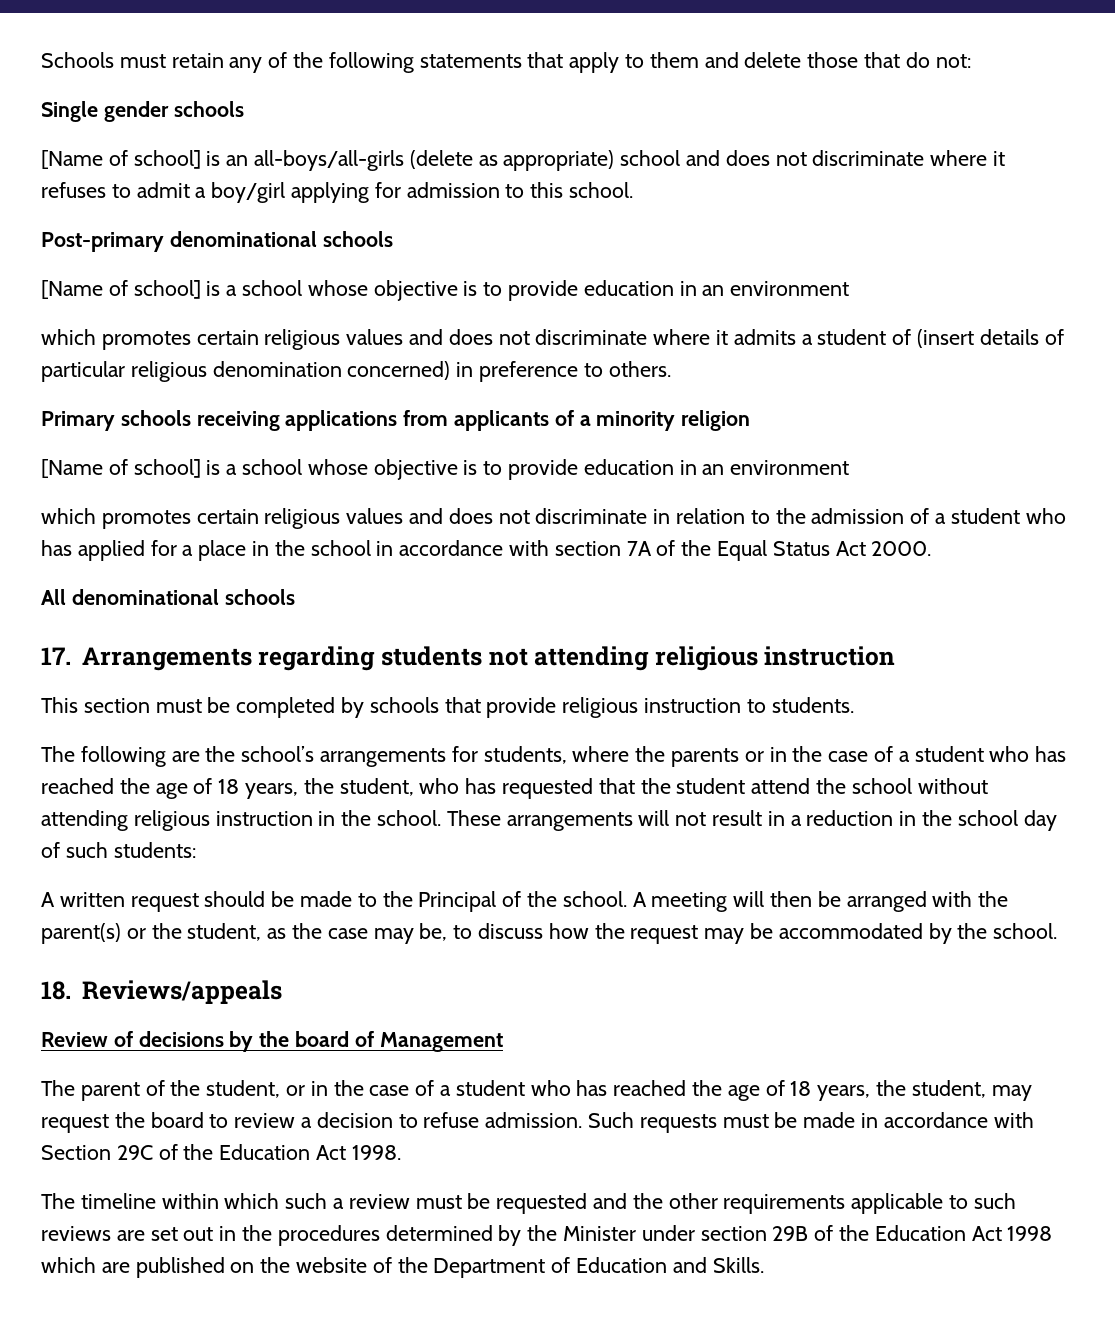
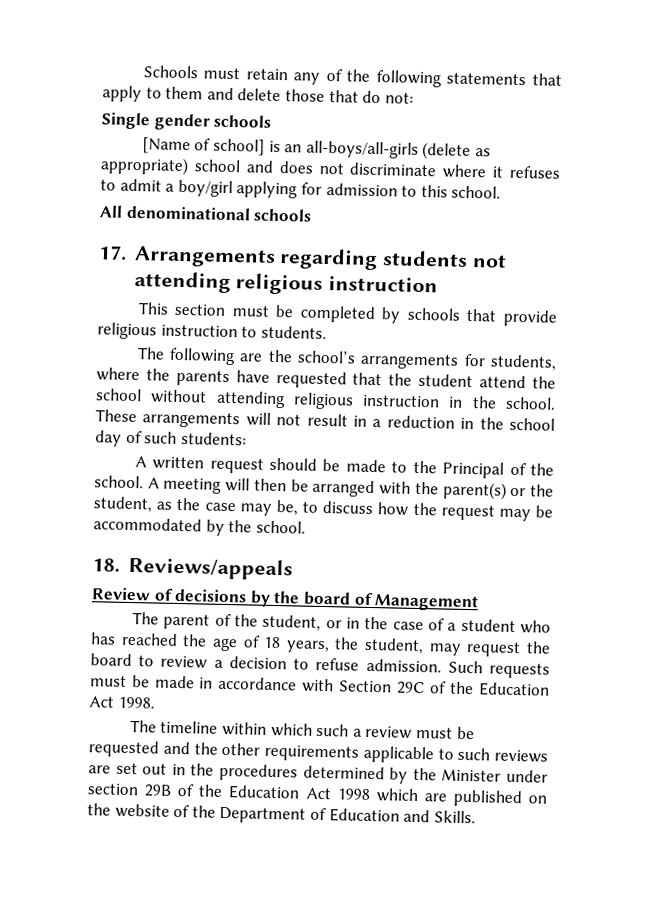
- Post-primary denominational schools
- [Name of school] is a school whose objective is to provide education in an environment
- which promotes certain religious values and does not discriminate where it admits a student of (insert details of particular religious denomination concerned) in preference to others.
- Primary schools receiving applications from applicants of a minority religion
- [Name of school] is a school whose objective is to provide education in an environment
- which promotes certain religious values and does not discriminate in relation to the admission of a student who has applied for a place in the school in accordance with section 7A of the Equal Status Act 2000.
- The following are the school’s arrangements for students, where the parents or in the case of a student who has reached the age of 18 years, the student, who has requested that the student attend the school without attending religious instruction in the school.
+ The following are the school’s arrangements for students, where the parents have requested that the student attend the school without attending religious instruction in the school.

